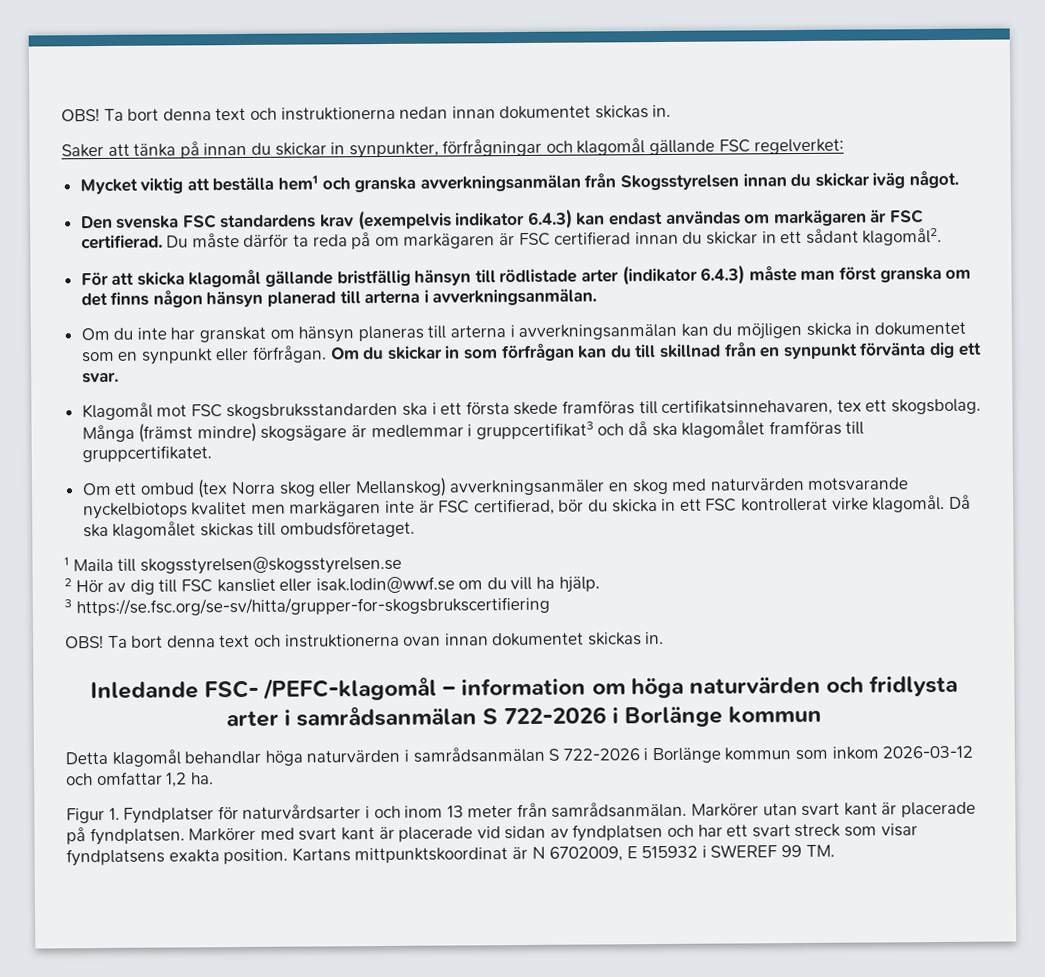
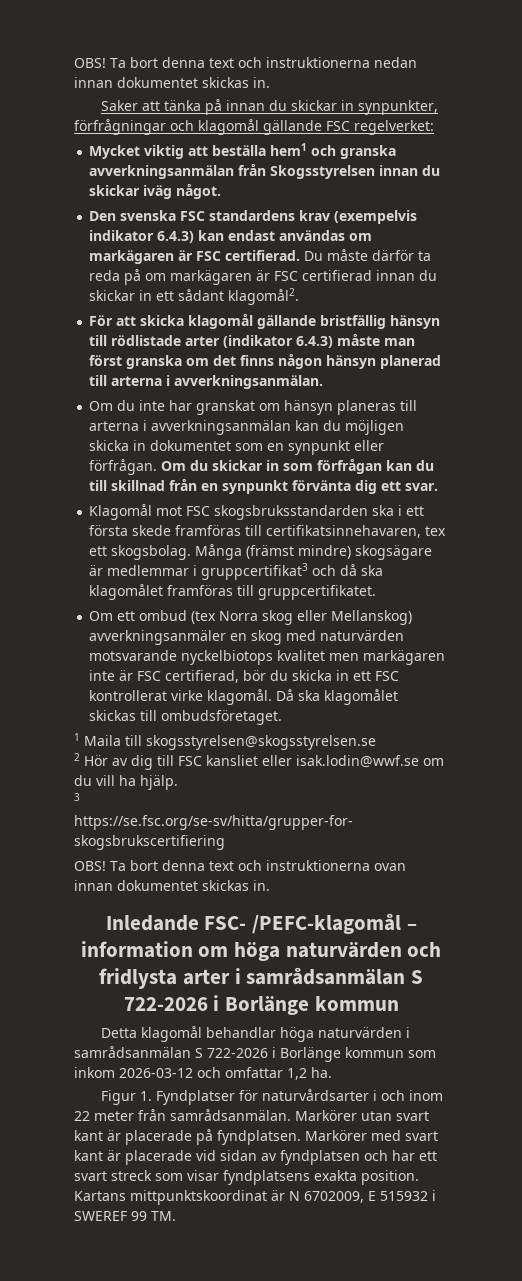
- Figur 1. Fyndplatser för naturvårdsarter i och inom 13 meter från samrådsanmälan.
+ Figur 1. Fyndplatser för naturvårdsarter i och inom 22 meter från samrådsanmälan.

